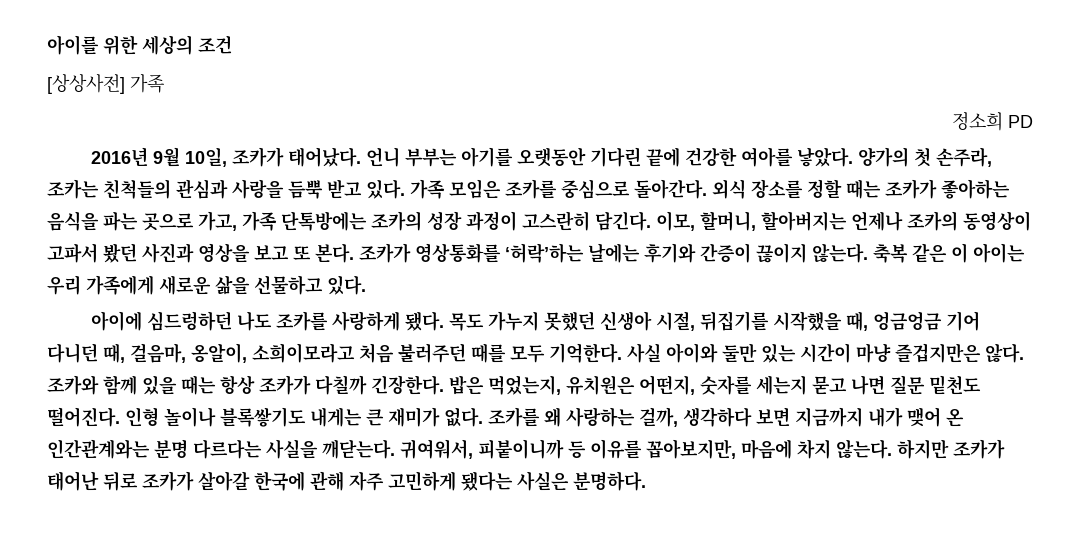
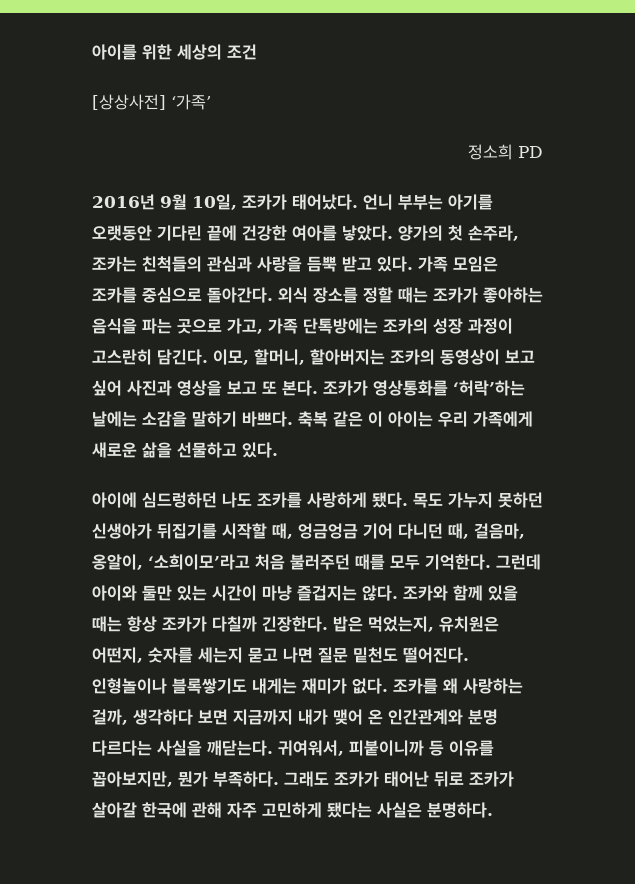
- [상상사전] 가족
+ [상상사전] ‘가족’
- 이모, 할머니, 할아버지는 언제나 조카의 동영상이 고파서 봤던 사진과 영상을 보고 또 본다.
+ 이모, 할머니, 할아버지는 조카의 동영상이 보고 싶어 사진과 영상을 보고 또 본다.
- 조카가 영상통화를 ‘허락’하는 날에는 후기와 간증이 끊이지 않는다.
+ 조카가 영상통화를 ‘허락’하는 날에는 소감을 말하기 바쁘다.
- 목도 가누지 못했던 신생아 시절, 뒤집기를 시작했을 때, 엉금엉금 기어 다니던 때, 걸음마, 옹알이, 소희이모라고 처음 불러주던 때를 모두 기억한다.
+ 목도 가누지 못하던 신생아가 뒤집기를 시작할 때, 엉금엉금 기어 다니던 때, 걸음마, 옹알이, ‘소희이모’라고 처음 불러주던 때를 모두 기억한다.
- 사실 아이와 둘만 있는 시간이 마냥 즐겁지만은 않다.
+ 그런데 아이와 둘만 있는 시간이 마냥 즐겁지는 않다.
- 인형 놀이나 블록쌓기도 내게는 큰 재미가 없다.
+ 인형놀이나 블록쌓기도 내게는 재미가 없다.
- 조카를 왜 사랑하는 걸까, 생각하다 보면 지금까지 내가 맺어 온 인간관계와는 분명 다르다는 사실을 깨닫는다.
+ 조카를 왜 사랑하는 걸까, 생각하다 보면 지금까지 내가 맺어 온 인간관계와 분명 다르다는 사실을 깨닫는다.
- 귀여워서, 피붙이니까 등 이유를 꼽아보지만, 마음에 차지 않는다. 하지만 조카가 태어난 뒤로 조카가 살아갈 한국에 관해 자주 고민하게 됐다는 사실은 분명하다.
+ 귀여워서, 피붙이니까 등 이유를 꼽아보지만, 뭔가 부족하다. 그래도 조카가 태어난 뒤로 조카가 살아갈 한국에 관해 자주 고민하게 됐다는 사실은 분명하다.

